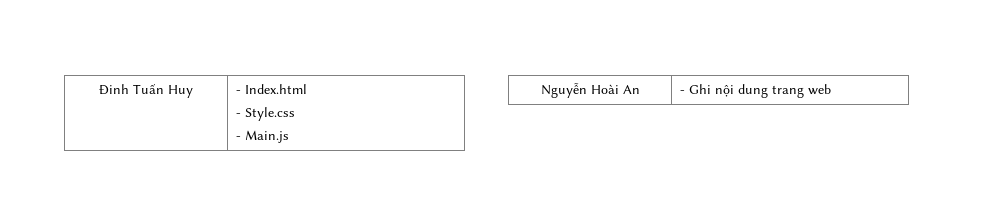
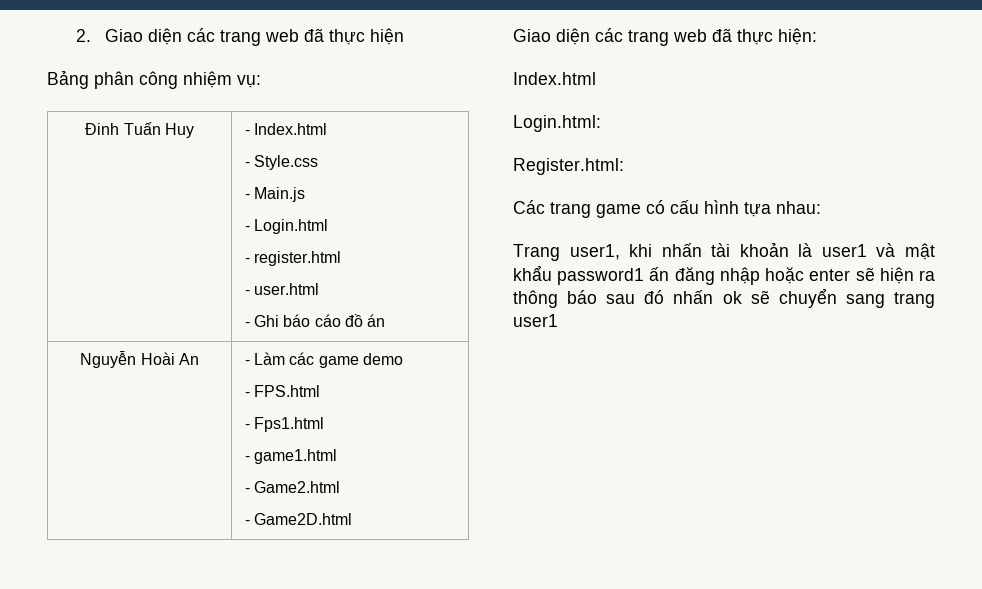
+ 2. Giao diện các trang web đã thực hiện
+ Bảng phân công nhiệm vụ:
  Đinh Tuấn Huy | - Index.html
  - Style.css
  - Main.js
- Nguyễn Hoài An | - Ghi nội dung trang web
+ - Login.html
+ - register.html
+ - user.html
+ - Ghi báo cáo đồ án
+ Nguyễn Hoài An | - Làm các game demo
+ - FPS.html
+ - Fps1.html
+ - game1.html
+ - Game2.html
+ - Game2D.html
+ Giao diện các trang web đã thực hiện:
+ Index.html
+ Login.html:
+ Register.html:
+ Các trang game có cấu hình tựa nhau:
+ Trang user1, khi nhấn tài khoản là user1 và mật khẩu password1 ấn đăng nhập hoặc enter sẽ hiện ra thông báo sau đó nhấn ok sẽ chuyển sang trang user1

